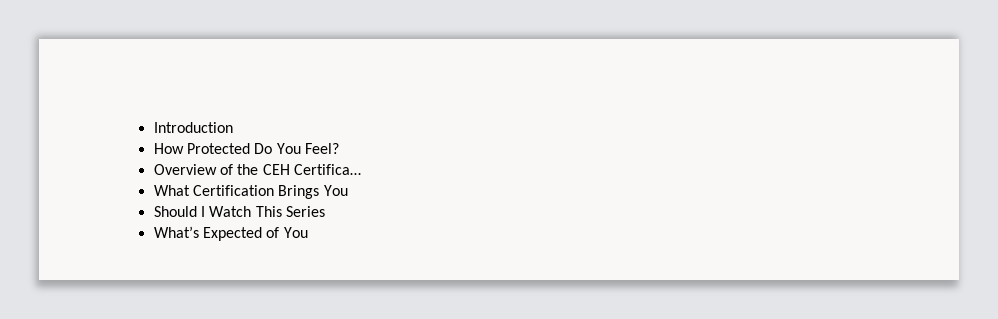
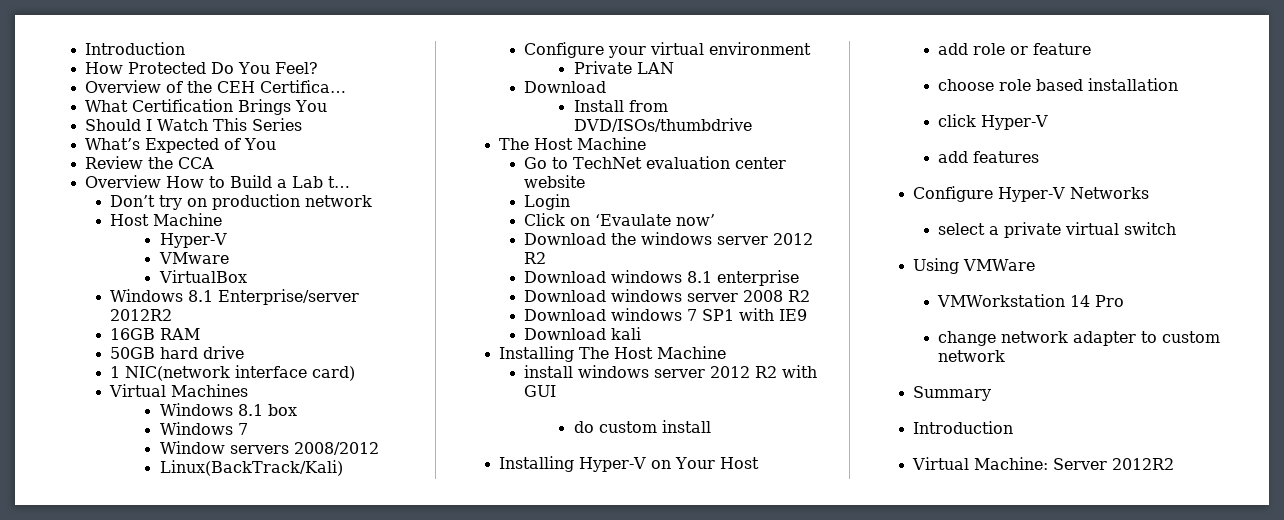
+ Review the CCA
+ Overview How to Build a Lab t…
+ Don’t try on production network
+ Host Machine
+ Hyper-V
+ VMware
+ VirtualBox
+ Windows 8.1 Enterprise/server 2012R2
+ 16GB RAM
+ 50GB hard drive
+ 1 NIC(network interface card)
+ Virtual Machines
+ Windows 8.1 box
+ Windows 7
+ Window servers 2008/2012
+ Linux(BackTrack/Kali)
+ Configure your virtual environment
+ Private LAN
+ Download
+ Install from DVD/ISOs/thumbdrive
+ The Host Machine
+ Go to TechNet evaluation center website
+ Login
+ Click on ‘Evaulate now’
+ Download the windows server 2012 R2
+ Download windows 8.1 enterprise
+ Download windows server 2008 R2
+ Download windows 7 SP1 with IE9
+ Download kali
+ Installing The Host Machine
+ install windows server 2012 R2 with GUI
+ do custom install
+ Installing Hyper-V on Your Host
+ add role or feature
+ choose role based installation
+ click Hyper-V
+ add features
+ Configure Hyper-V Networks
+ select a private virtual switch
+ Using VMWare
+ VMWorkstation 14 Pro
+ change network adapter to custom network
+ Summary
+ Introduction
+ Virtual Machine: Server 2012R2

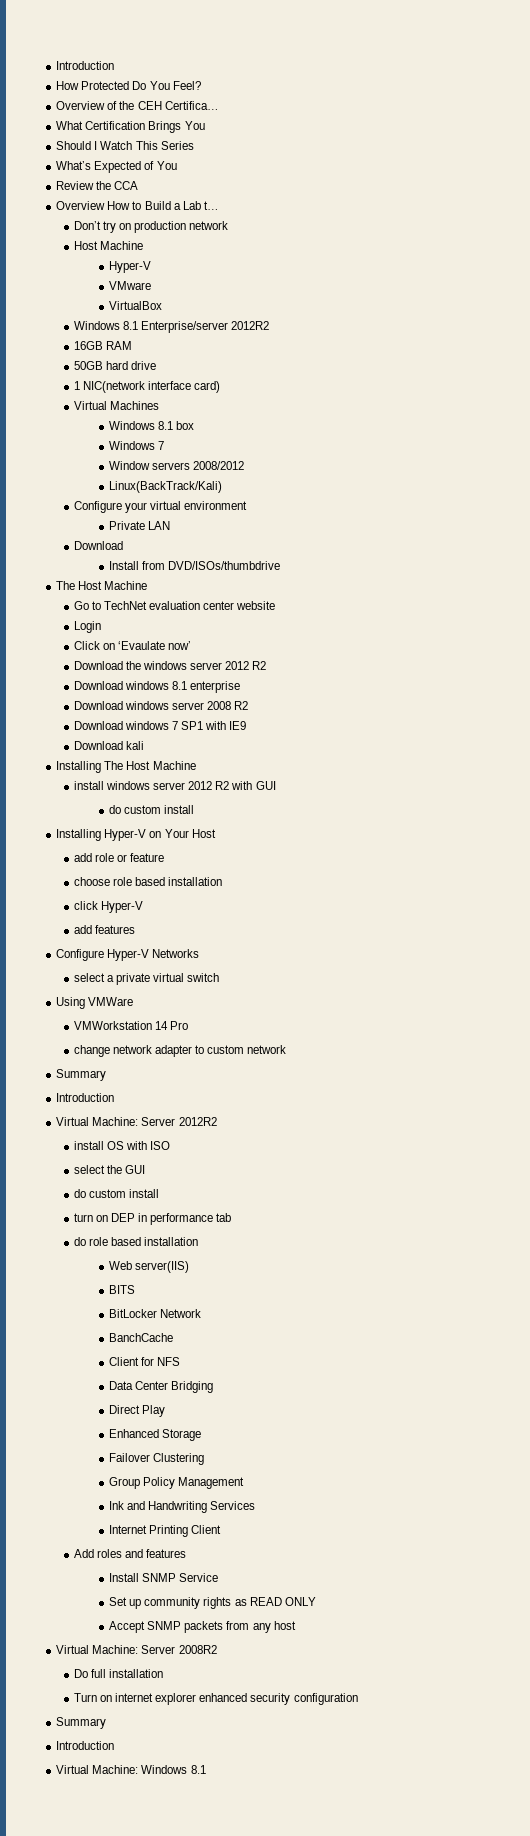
+ install OS with ISO
+ select the GUI
+ do custom install
+ turn on DEP in performance tab
+ do role based installation
+ Web server(IIS)
+ BITS
+ BitLocker Network
+ BanchCache
+ Client for NFS
+ Data Center Bridging
+ Direct Play
+ Enhanced Storage
+ Failover Clustering
+ Group Policy Management
+ Ink and Handwriting Services
+ Internet Printing Client
+ Add roles and features
+ Install SNMP Service
+ Set up community rights as READ ONLY
+ Accept SNMP packets from any host
+ Virtual Machine: Server 2008R2
+ Do full installation
+ Turn on internet explorer enhanced security configuration
+ Summary
+ Introduction
+ Virtual Machine: Windows 8.1

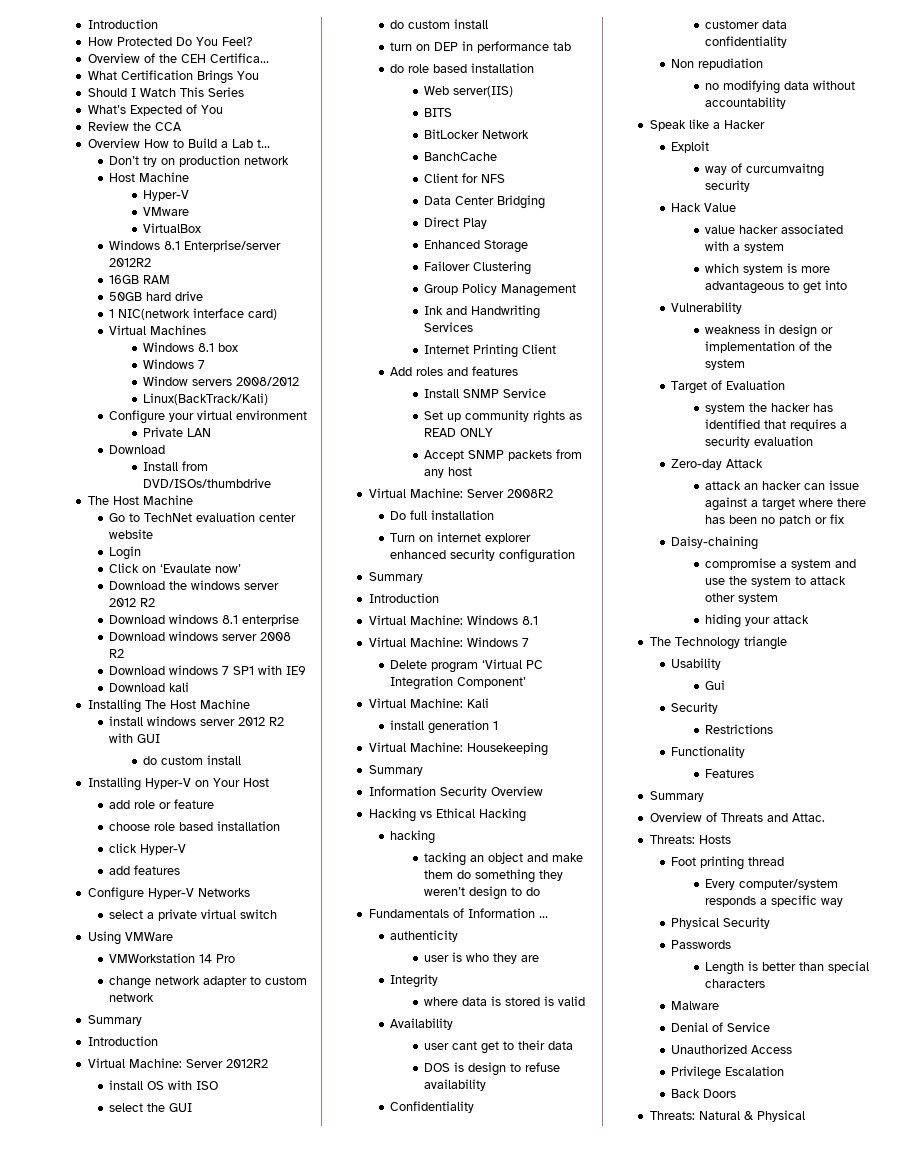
+ Virtual Machine: Windows 7
+ Delete program ‘Virtual PC Integration Component’
+ Virtual Machine: Kali
+ install generation 1
+ Virtual Machine: Housekeeping
+ Summary
+ Information Security Overview
+ Hacking vs Ethical Hacking
+ hacking
+ tacking an object and make them do something they weren’t design to do
+ Fundamentals of Information …
+ authenticity
+ user is who they are
+ Integrity
+ where data is stored is valid
+ Availability
+ user cant get to their data
+ DOS is design to refuse availability
+ Confidentiality
+ customer data confidentiality
+ Non repudiation
+ no modifying data without accountability
+ Speak like a Hacker
+ Exploit
+ way of curcumvaitng security
+ Hack Value
+ value hacker associated with a system
+ which system is more advantageous to get into
+ Vulnerability
+ weakness in design or implementation of the system
+ Target of Evaluation
+ system the hacker has identified that requires a security evaluation
+ Zero-day Attack
+ attack an hacker can issue against a target where there has been no patch or fix
+ Daisy-chaining
+ compromise a system and use the system to attack other system
+ hiding your attack
+ The Technology triangle
+ Usability
+ Gui
+ Security
+ Restrictions
+ Functionality
+ Features
+ Summary
+ Overview of Threats and Attac.
+ Threats: Hosts
+ Foot printing thread
+ Every computer/system responds a specific way
+ Physical Security
+ Passwords
+ Length is better than special characters
+ Malware
+ Denial of Service
+ Unauthorized Access
+ Privilege Escalation
+ Back Doors
+ Threats: Natural & Physical

